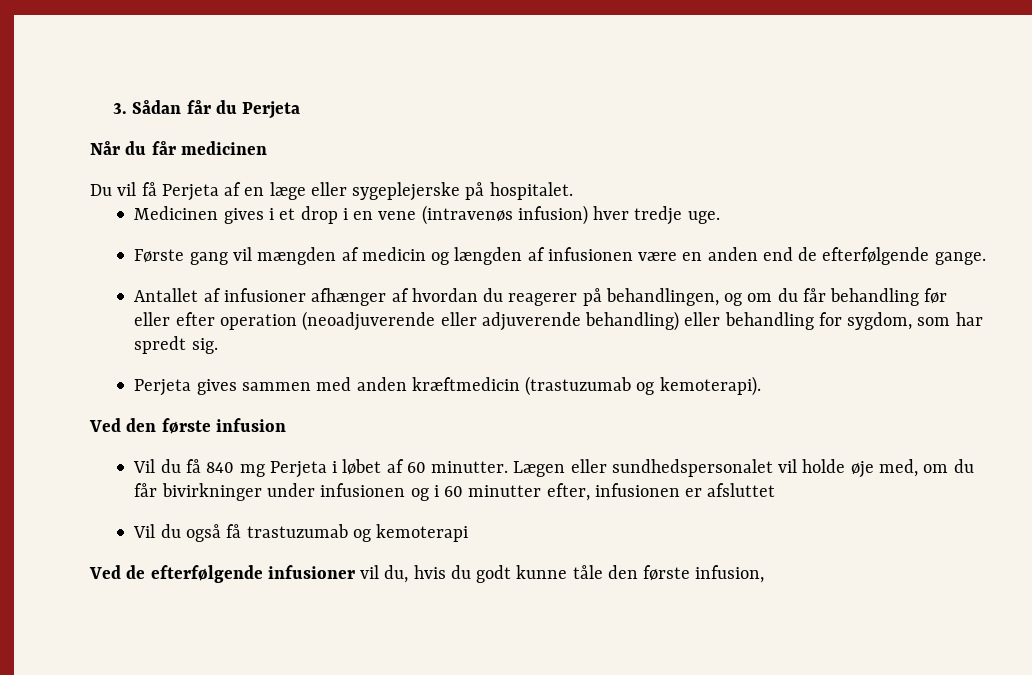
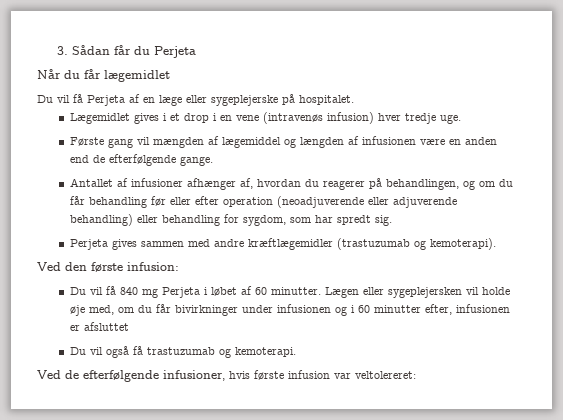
- Når du får medicinen
+ Når du får lægemidlet
- Medicinen gives i et drop i en vene (intravenøs infusion) hver tredje uge.
+ Lægemidlet gives i et drop i en vene (intravenøs infusion) hver tredje uge.
- Første gang vil mængden af medicin og længden af infusionen være en anden end de efterfølgende gange.
+ Første gang vil mængden af lægemiddel og længden af infusionen være en anden end de efterfølgende gange.
- Antallet af infusioner afhænger af hvordan du reagerer på behandlingen, og om du får behandling før eller efter operation (neoadjuverende eller adjuverende behandling) eller behandling for sygdom, som har spredt sig.
+ Antallet af infusioner afhænger af, hvordan du reagerer på behandlingen, og om du får behandling før eller efter operation (neoadjuverende eller adjuverende behandling) eller behandling for sygdom, som har spredt sig.
- Perjeta gives sammen med anden kræftmedicin (trastuzumab og kemoterapi).
+ Perjeta gives sammen med andre kræftlægemidler (trastuzumab og kemoterapi).
- Ved den første infusion
- Vil du få 840 mg Perjeta i løbet af 60 minutter.
+ Ved den første infusion:
+ Du vil få 840 mg Perjeta i løbet af 60 minutter.
- Lægen eller sundhedspersonalet vil holde øje med, om du får bivirkninger under infusionen og i 60 minutter efter, infusionen er afsluttet
+ Lægen eller sygeplejersken vil holde øje med, om du får bivirkninger under infusionen og i 60 minutter efter, infusionen er afsluttet
- Vil du også få trastuzumab og kemoterapi
+ Du vil også få trastuzumab og kemoterapi.
- Ved de efterfølgende infusioner vil du, hvis du godt kunne tåle den første infusion,
+ Ved de efterfølgende infusioner, hvis første infusion var veltolereret:

